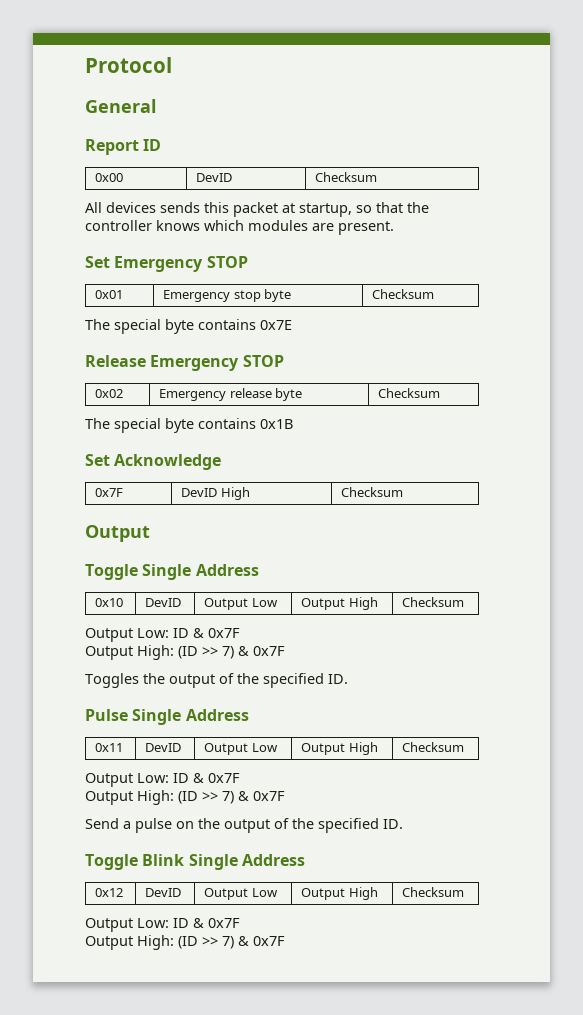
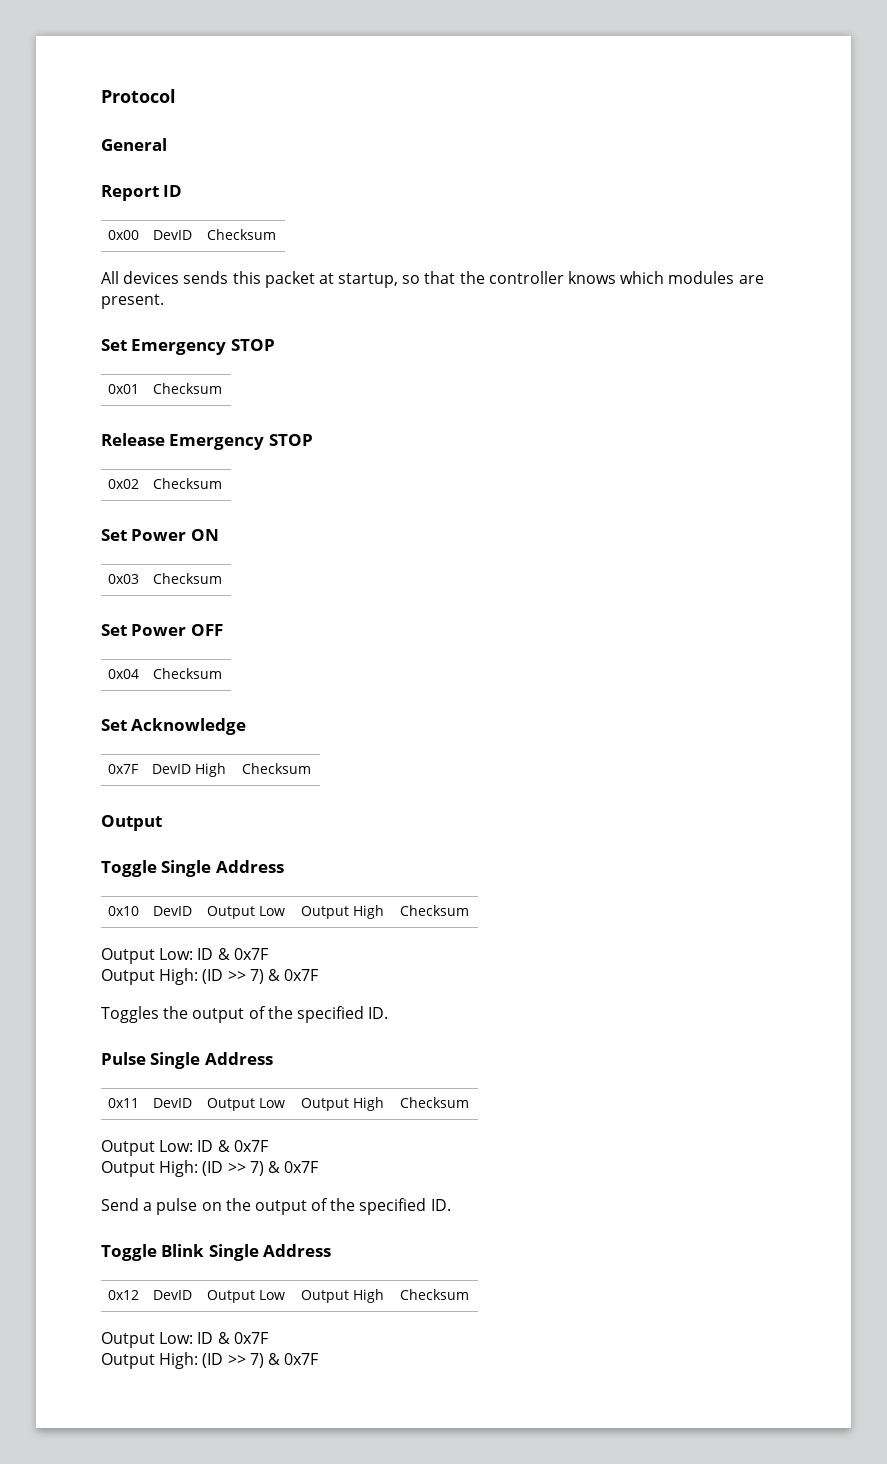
- 0x01 | Emergency stop byte | Checksum
- The special byte contains 0x7E
+ 0x01 | Checksum
  Release Emergency STOP
- 0x02 | Emergency release byte | Checksum
- The special byte contains 0x1B
+ 0x02 | Checksum
+ Set Power ON
+ 0x03 | Checksum
+ Set Power OFF
+ 0x04 | Checksum

